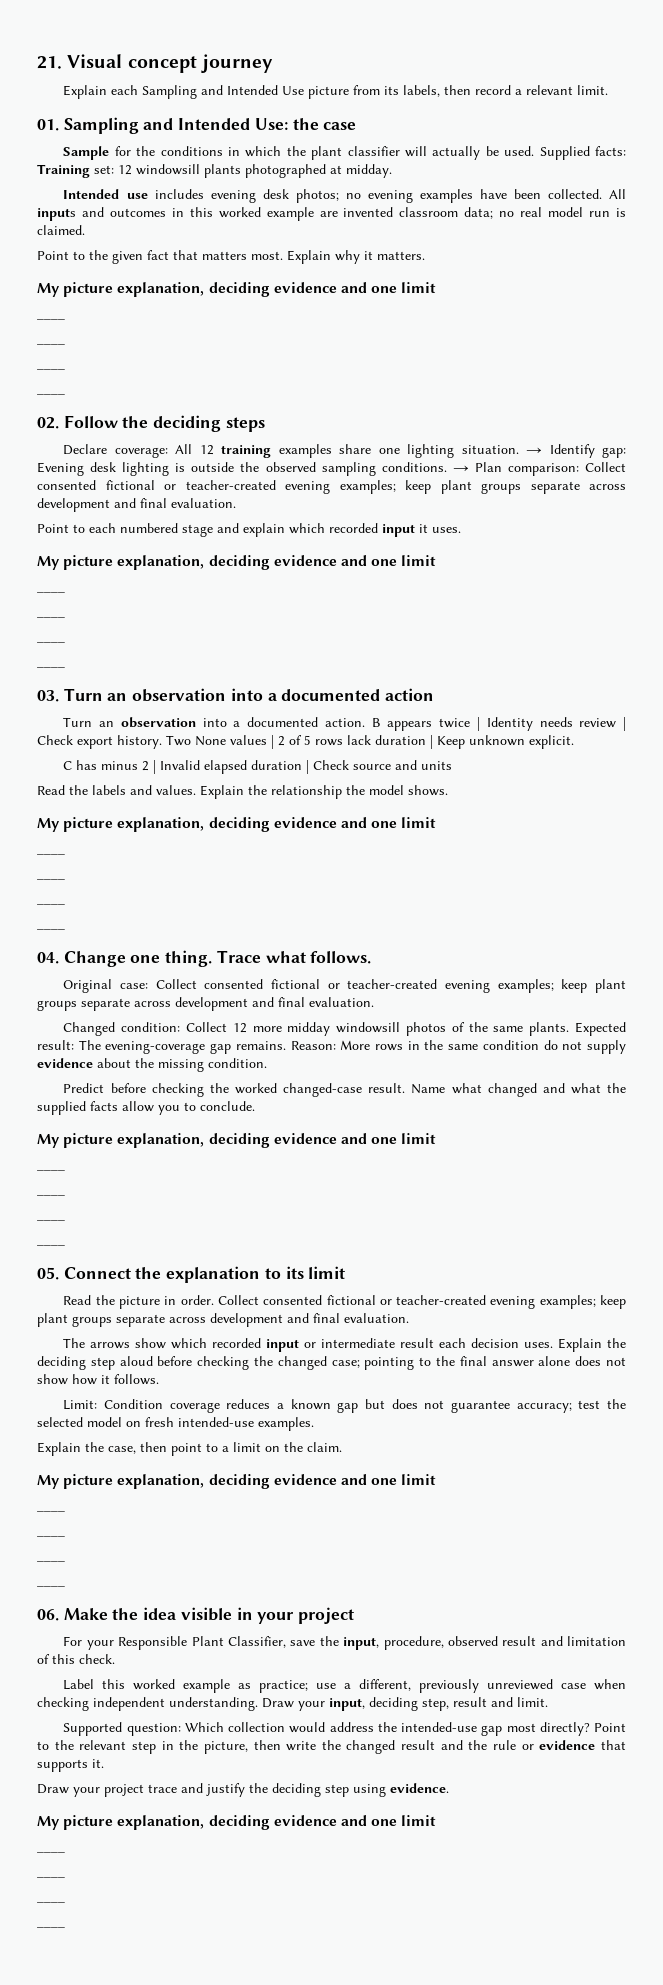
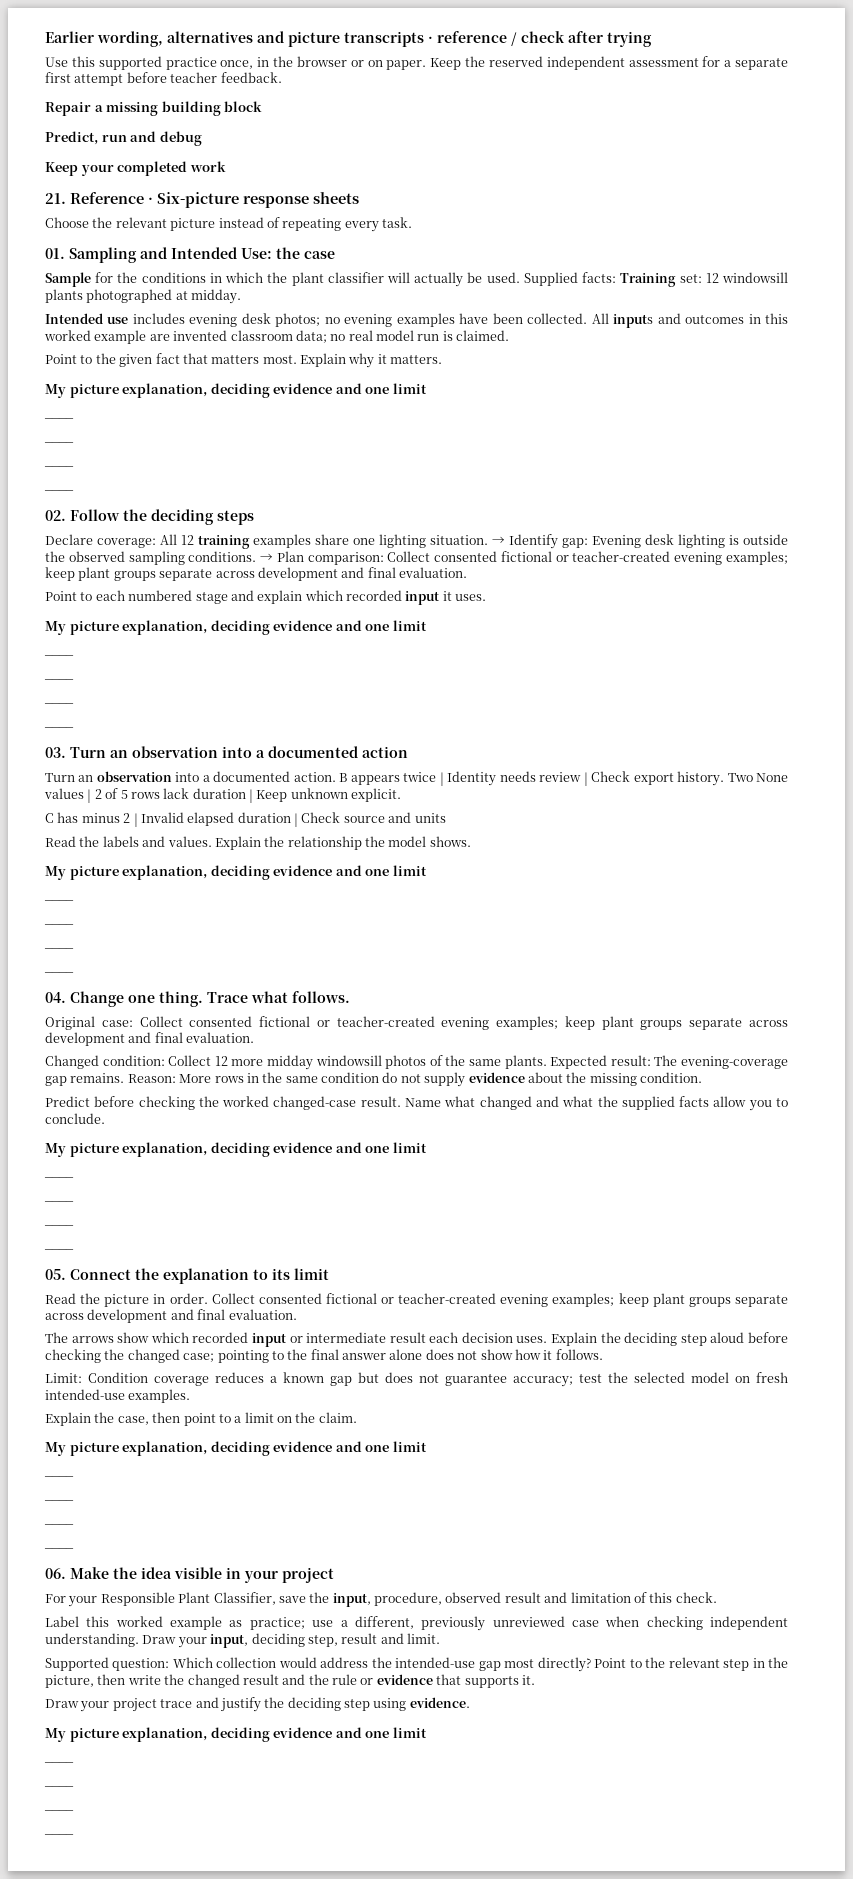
- 21. Visual concept journey
- Explain each Sampling and Intended Use picture from its labels, then record a relevant limit.
+ Earlier wording, alternatives and picture transcripts · reference / check after trying
+ Use this supported practice once, in the browser or on paper. Keep the reserved independent assessment for a separate first attempt before teacher feedback.
+ Repair a missing building block
+ Predict, run and debug
+ Keep your completed work
+ 21. Reference · Six-picture response sheets
+ Choose the relevant picture instead of repeating every task.

